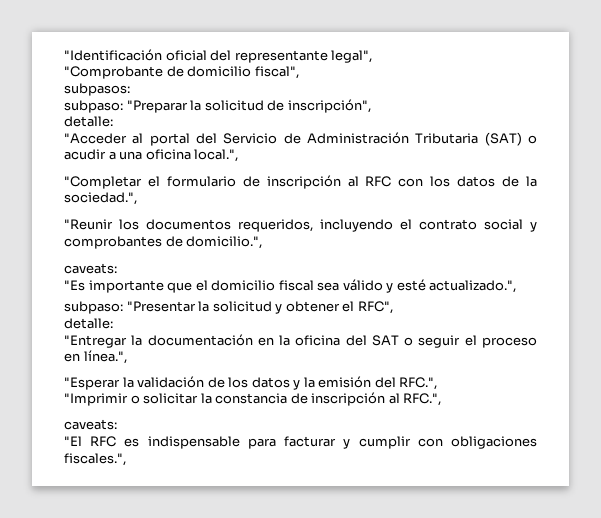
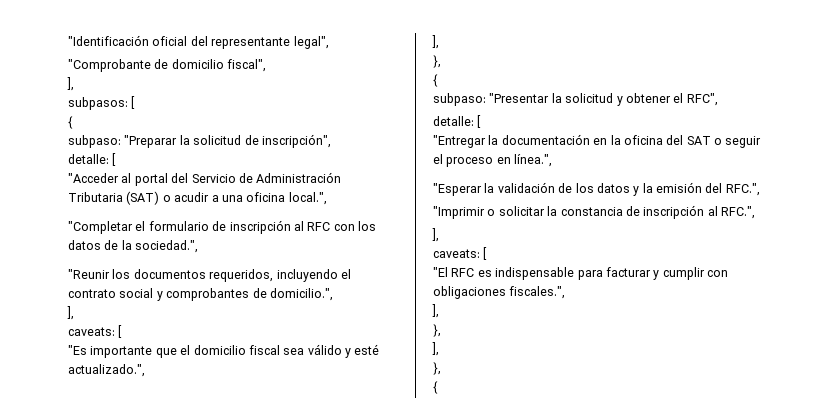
  "Comprobante de domicilio fiscal",
+ ],
- subpasos:
+ subpasos: [
+ {
  subpaso: "Preparar la solicitud de inscripción",
- detalle:
+ detalle: [
  "Reunir los documentos requeridos, incluyendo el contrato social y comprobantes de domicilio.",
- caveats:
+ ],
+ caveats: [
  "Es importante que el domicilio fiscal sea válido y esté actualizado.",
+ ],
+ },
+ {
  subpaso: "Presentar la solicitud y obtener el RFC",
- detalle:
+ detalle: [
  "Imprimir o solicitar la constancia de inscripción al RFC.",
- caveats:
+ ],
+ caveats: [
  "El RFC es indispensable para facturar y cumplir con obligaciones fiscales.",
+ ],
+ },
+ ],
+ },
+ {

